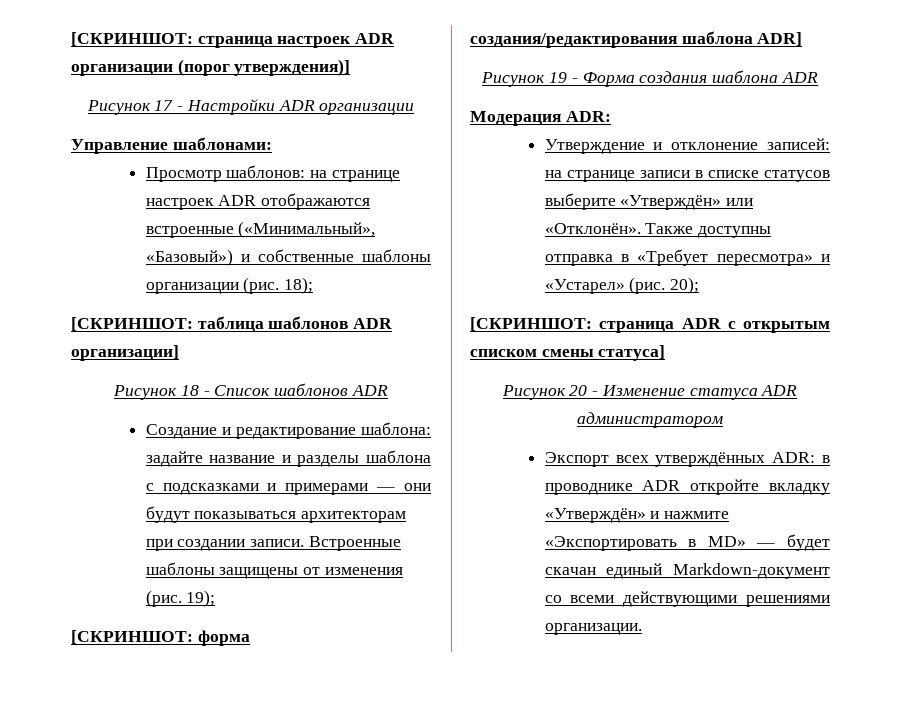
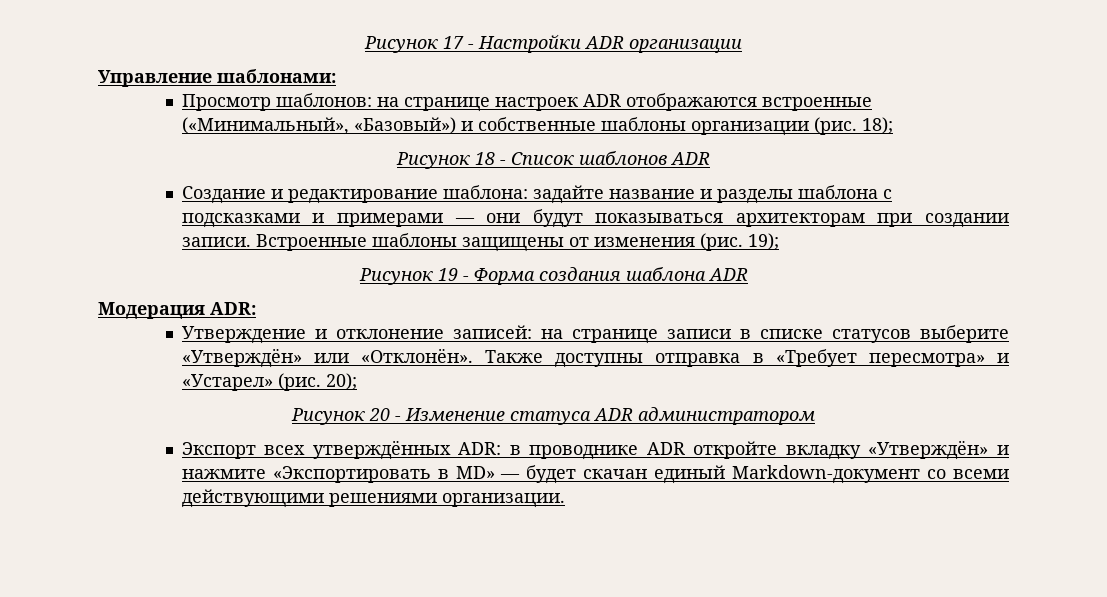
- [СКРИНШОТ: страница настроек ADR организации (порог утверждения)]
- [СКРИНШОТ: таблица шаблонов ADR организации]
- [СКРИНШОТ: форма создания/редактирования шаблона ADR]
- [СКРИНШОТ: страница ADR с открытым списком смены статуса]

